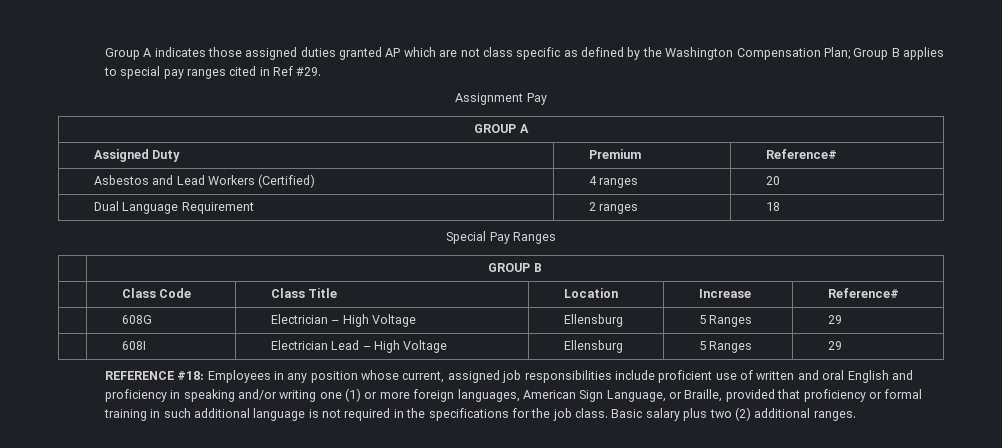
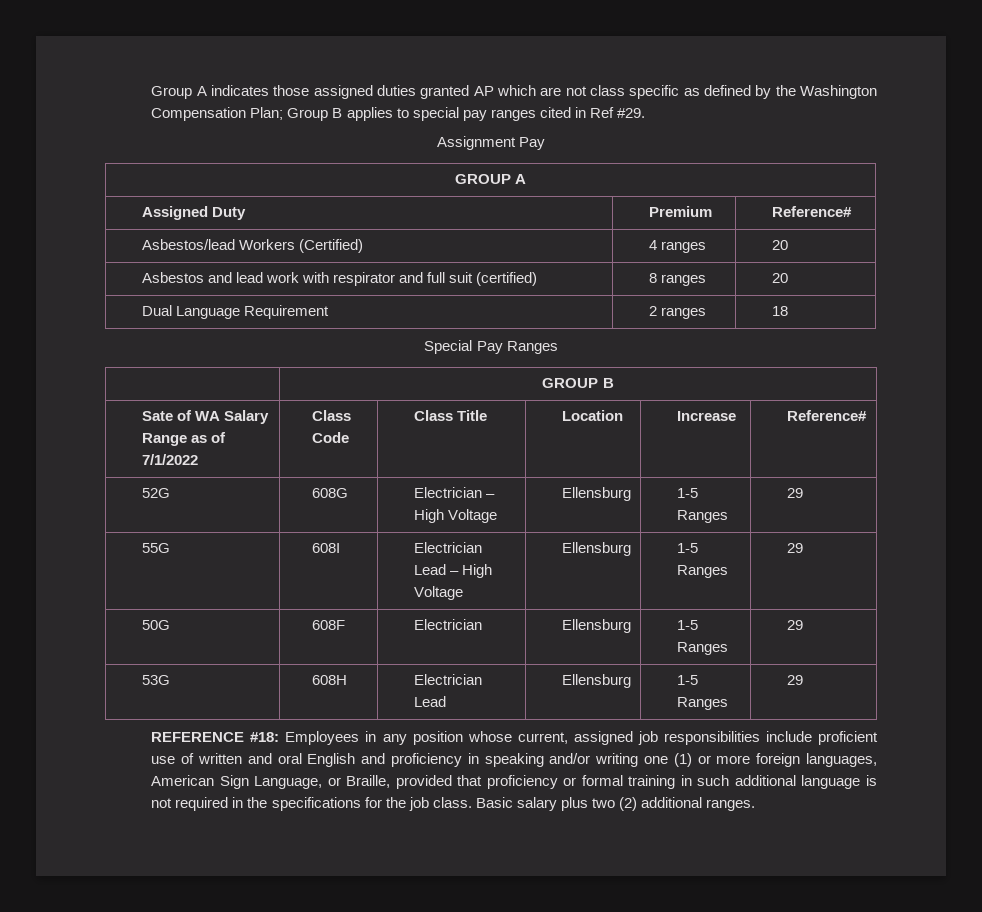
- Asbestos and Lead Workers (Certified) | 4 ranges | 20
+ Asbestos/lead Workers (Certified) | 4 ranges | 20
+ Asbestos and lead work with respirator and full suit (certified) | 8 ranges | 20
- | Class Code | Class Title | Location | Increase | Reference#
+ Sate of WA Salary Range as of 7/1/2022 | Class Code | Class Title | Location | Increase | Reference#
- | 608G | Electrician – High Voltage | Ellensburg | 5 Ranges | 29
- | 608I | Electrician Lead – High Voltage | Ellensburg | 5 Ranges | 29
+ 52G | 608G | Electrician – High Voltage | Ellensburg | 1-5 Ranges | 29
+ 55G | 608I | Electrician Lead – High Voltage | Ellensburg | 1-5 Ranges | 29
+ 50G | 608F | Electrician | Ellensburg | 1-5 Ranges | 29
+ 53G | 608H | Electrician Lead | Ellensburg | 1-5 Ranges | 29

